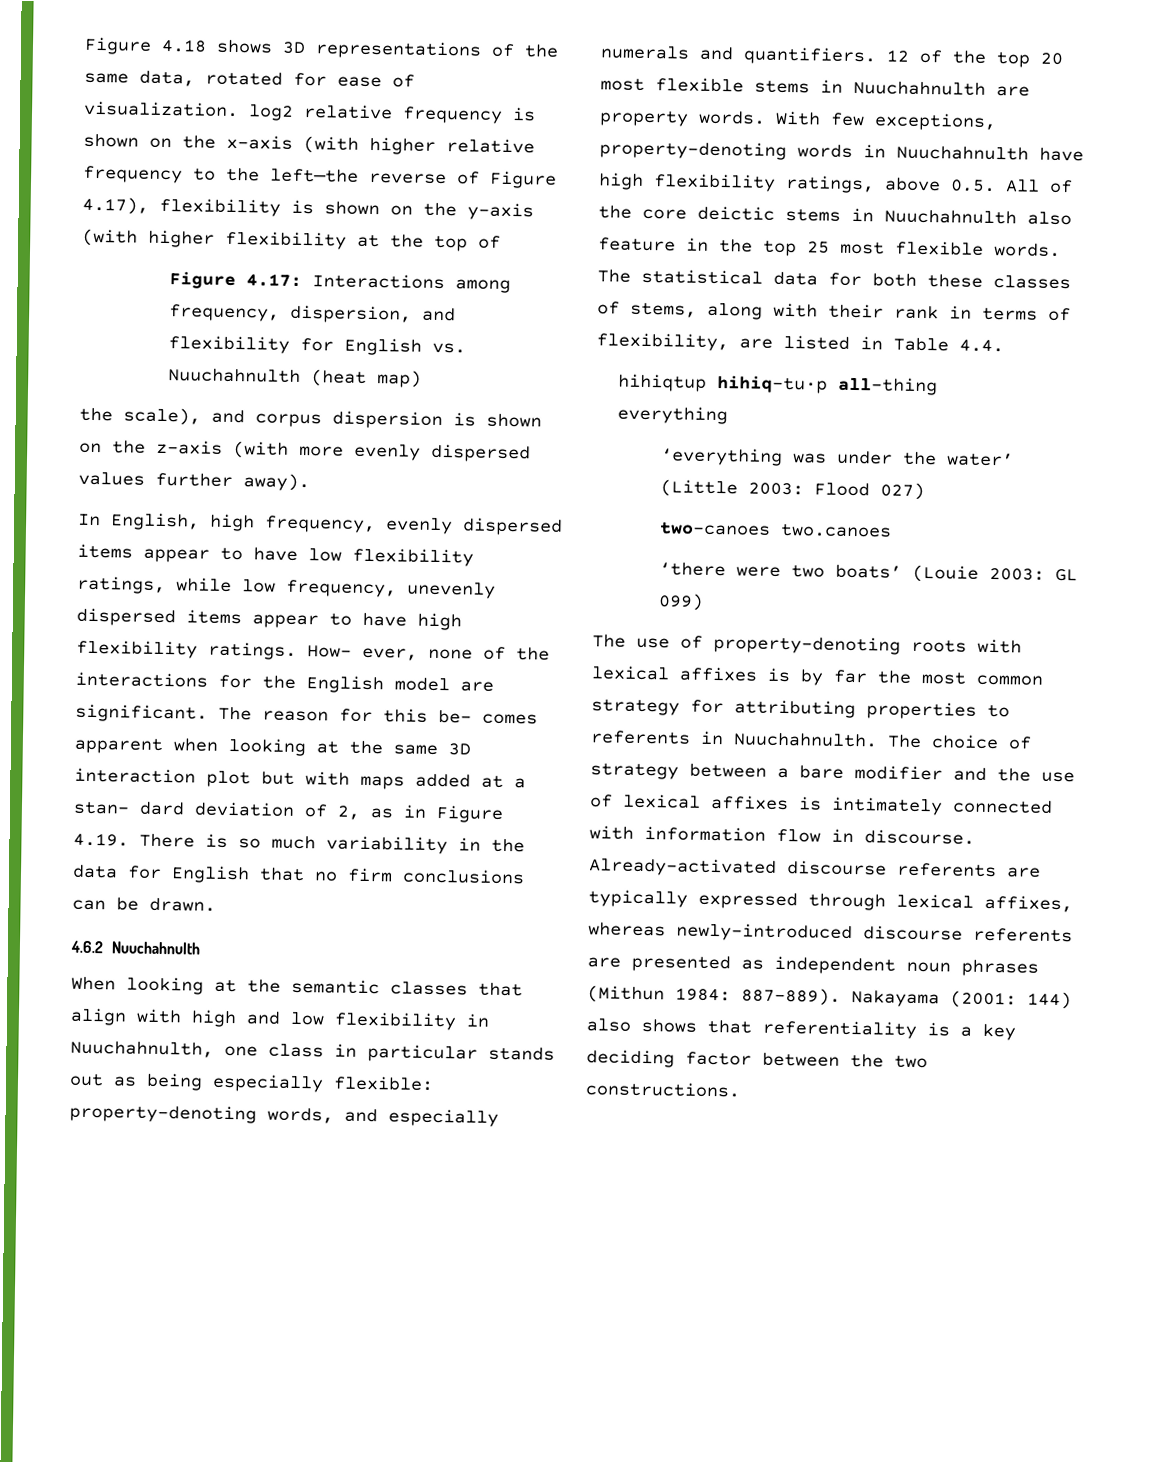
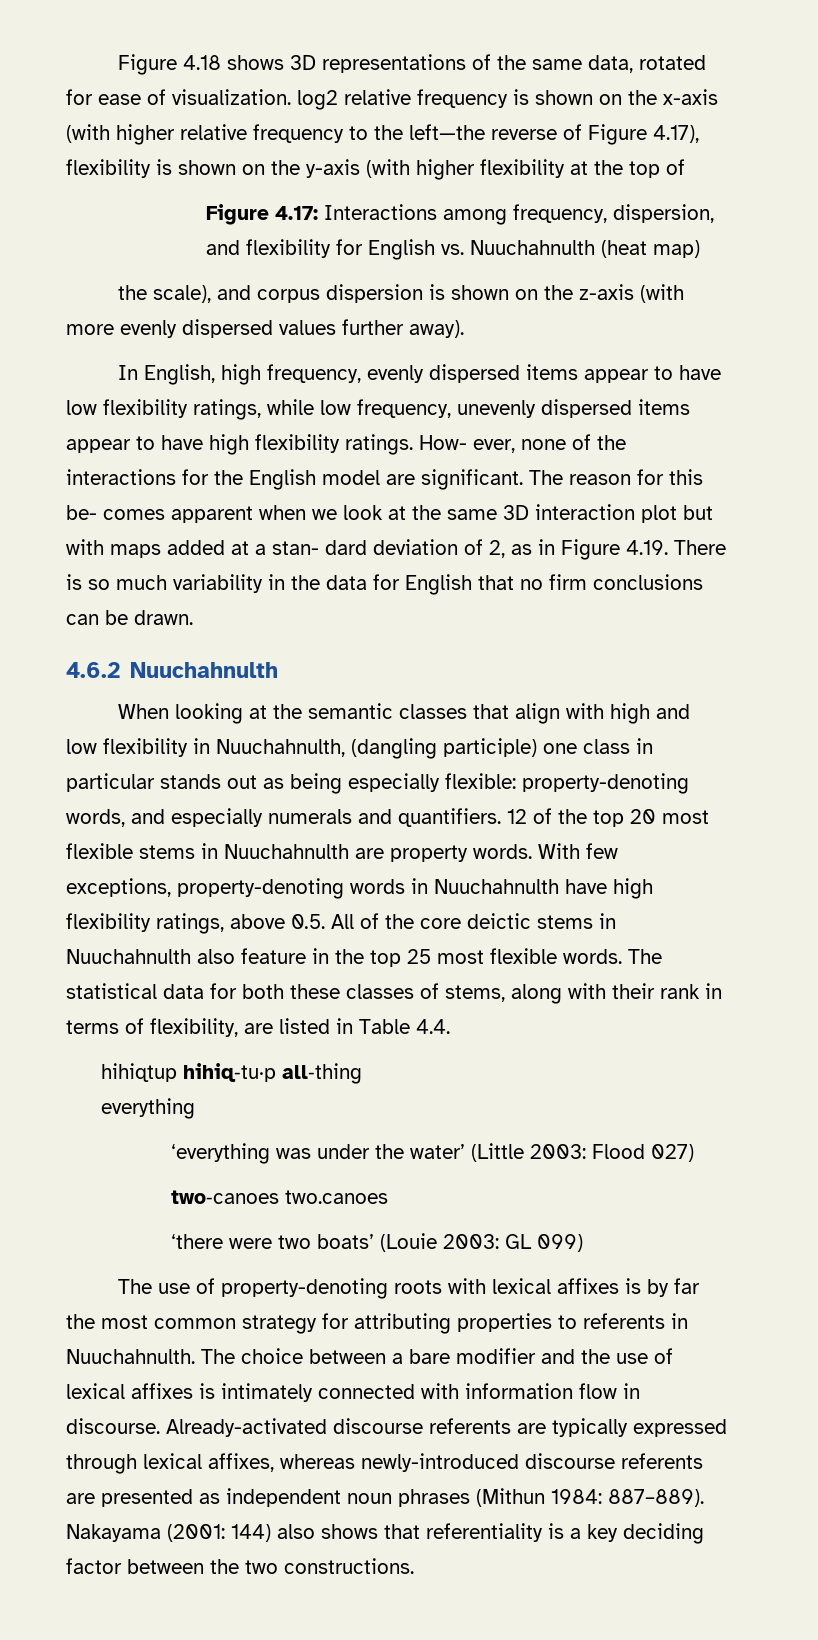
- The reason for this be- comes apparent when looking at the same 3D interaction plot but with maps added at a stan- dard deviation of 2, as in Figure 4.19. There is so much variability in the data for English that no firm conclusions can be drawn.
+ The reason for this be- comes apparent when we look at the same 3D interaction plot but with maps added at a stan- dard deviation of 2, as in Figure 4.19. There is so much variability in the data for English that no firm conclusions can be drawn.
- When looking at the semantic classes that align with high and low flexibility in Nuuchahnulth, one class in particular stands out as being especially flexible: property-denoting words, and especially numerals and quantifiers.
+ When looking at the semantic classes that align with high and low flexibility in Nuuchahnulth, (dangling participle) one class in particular stands out as being especially flexible: property-denoting words, and especially numerals and quantifiers.
- The choice of strategy between a bare modifier and the use of lexical affixes is intimately connected with information flow in discourse.
+ The choice between a bare modifier and the use of lexical affixes is intimately connected with information flow in discourse.

